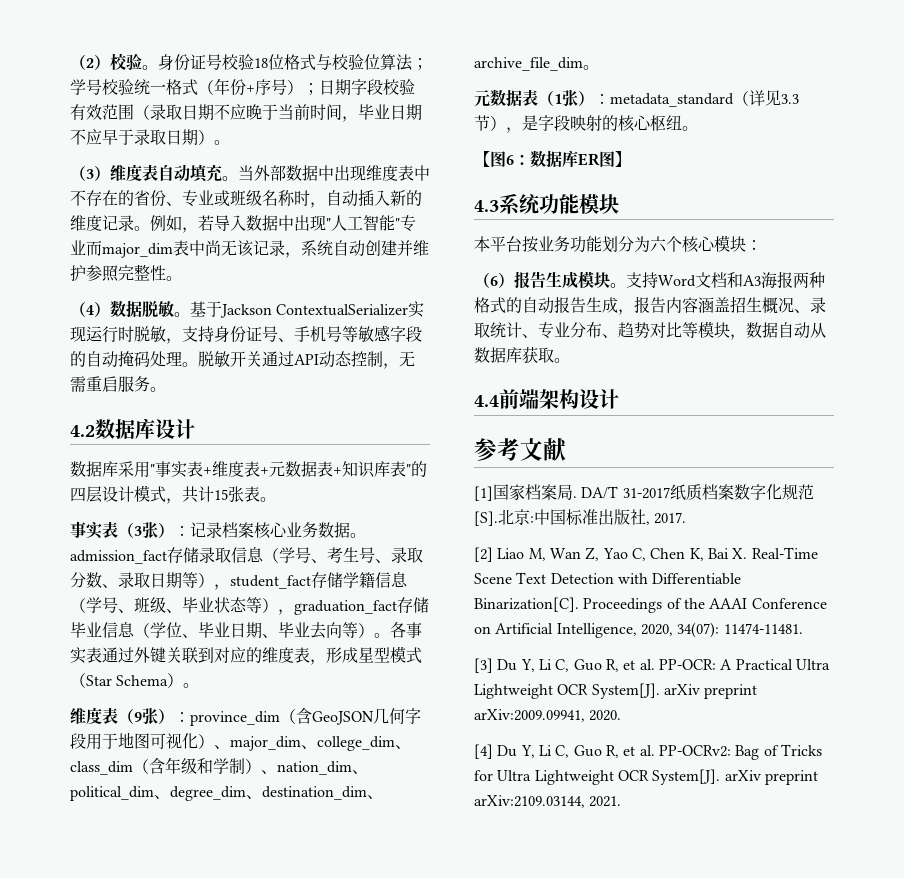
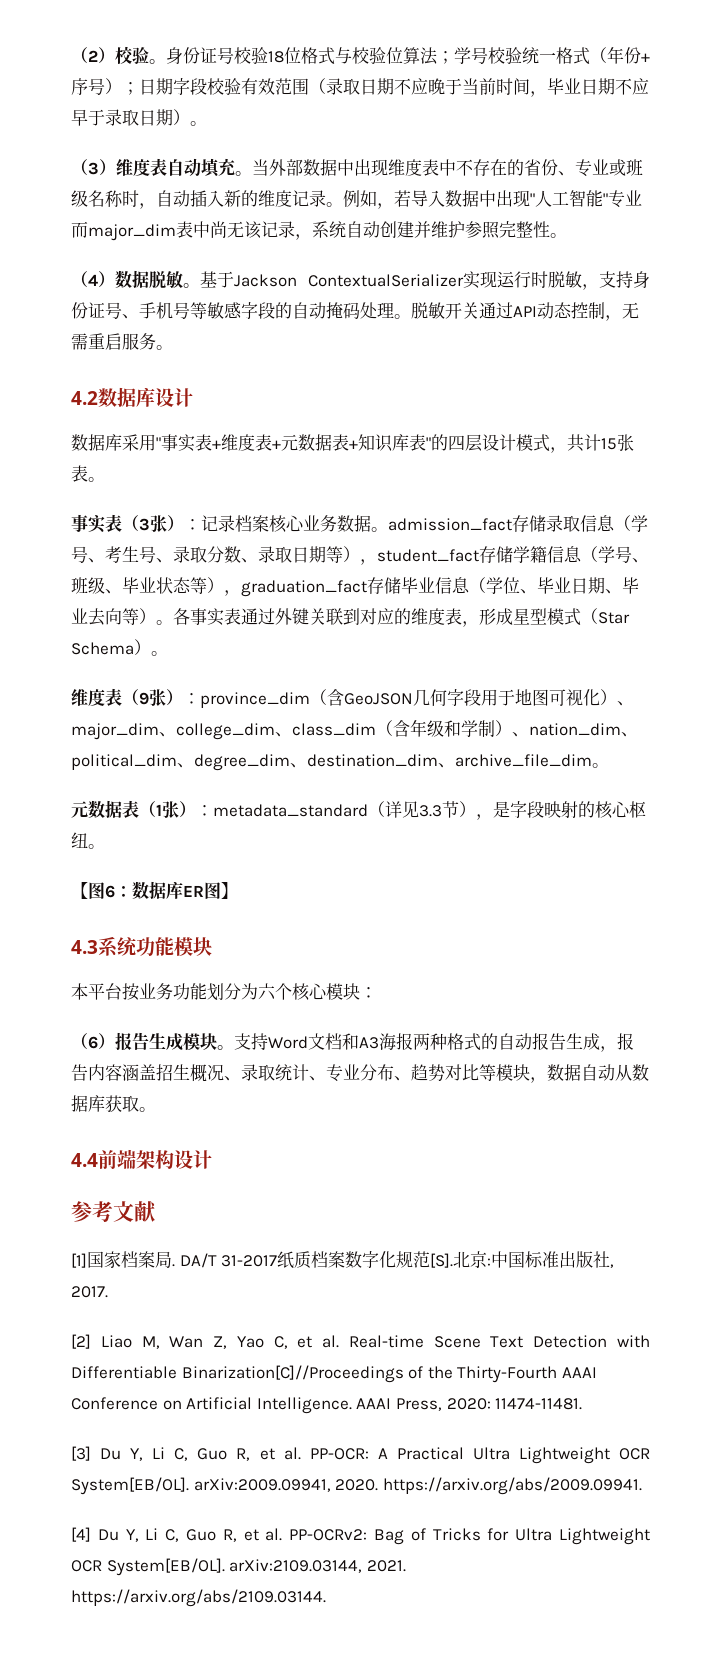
- [2] Liao M, Wan Z, Yao C, Chen K, Bai X. Real-Time Scene Text Detection with Differentiable Binarization[C]. Proceedings of the AAAI Conference on Artificial Intelligence, 2020, 34(07): 11474-11481.
+ [2] Liao M, Wan Z, Yao C, et al. Real-time Scene Text Detection with Differentiable Binarization[C]//Proceedings of the Thirty-Fourth AAAI Conference on Artificial Intelligence. AAAI Press, 2020: 11474-11481.
- [3] Du Y, Li C, Guo R, et al. PP-OCR: A Practical Ultra Lightweight OCR System[J]. arXiv preprint arXiv:2009.09941, 2020.
+ [3] Du Y, Li C, Guo R, et al. PP-OCR: A Practical Ultra Lightweight OCR System[EB/OL]. arXiv:2009.09941, 2020. https://arxiv.org/abs/2009.09941.
- [4] Du Y, Li C, Guo R, et al. PP-OCRv2: Bag of Tricks for Ultra Lightweight OCR System[J]. arXiv preprint arXiv:2109.03144, 2021.
+ [4] Du Y, Li C, Guo R, et al. PP-OCRv2: Bag of Tricks for Ultra Lightweight OCR System[EB/OL]. arXiv:2109.03144, 2021. https://arxiv.org/abs/2109.03144.

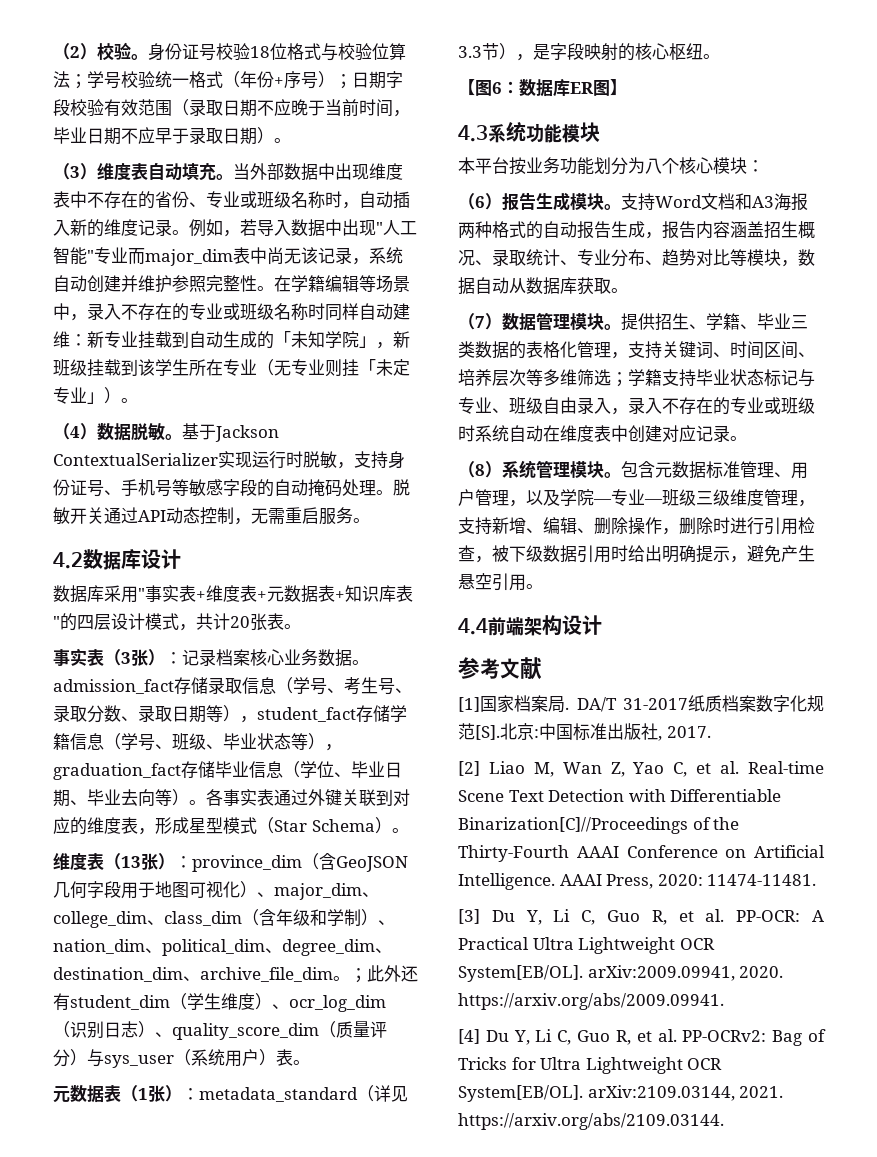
+ 在学籍编辑等场景中，录入不存在的专业或班级名称时同样自动建维：新专业挂载到自动生成的「未知学院」，新班级挂载到该学生所在专业（无专业则挂「未定专业」）。
- 数据库采用"事实表+维度表+元数据表+知识库表"的四层设计模式，共计15张表。
+ 数据库采用"事实表+维度表+元数据表+知识库表"的四层设计模式，共计20张表。
- 维度表（9张）：province_dim（含GeoJSON几何字段用于地图可视化）、major_dim、college_dim、class_dim（含年级和学制）、nation_dim、political_dim、degree_dim、destination_dim、archive_file_dim。
+ 维度表（13张）：province_dim（含GeoJSON几何字段用于地图可视化）、major_dim、college_dim、class_dim（含年级和学制）、nation_dim、political_dim、degree_dim、destination_dim、archive_file_dim。；此外还有student_dim（学生维度）、ocr_log_dim（识别日志）、quality_score_dim（质量评分）与sys_user（系统用户）表。
- 本平台按业务功能划分为六个核心模块：
+ 本平台按业务功能划分为八个核心模块：
+ （7）数据管理模块。提供招生、学籍、毕业三类数据的表格化管理，支持关键词、时间区间、培养层次等多维筛选；学籍支持毕业状态标记与专业、班级自由录入，录入不存在的专业或班级时系统自动在维度表中创建对应记录。
+ （8）系统管理模块。包含元数据标准管理、用户管理，以及学院—专业—班级三级维度管理，支持新增、编辑、删除操作，删除时进行引用检查，被下级数据引用时给出明确提示，避免产生悬空引用。

